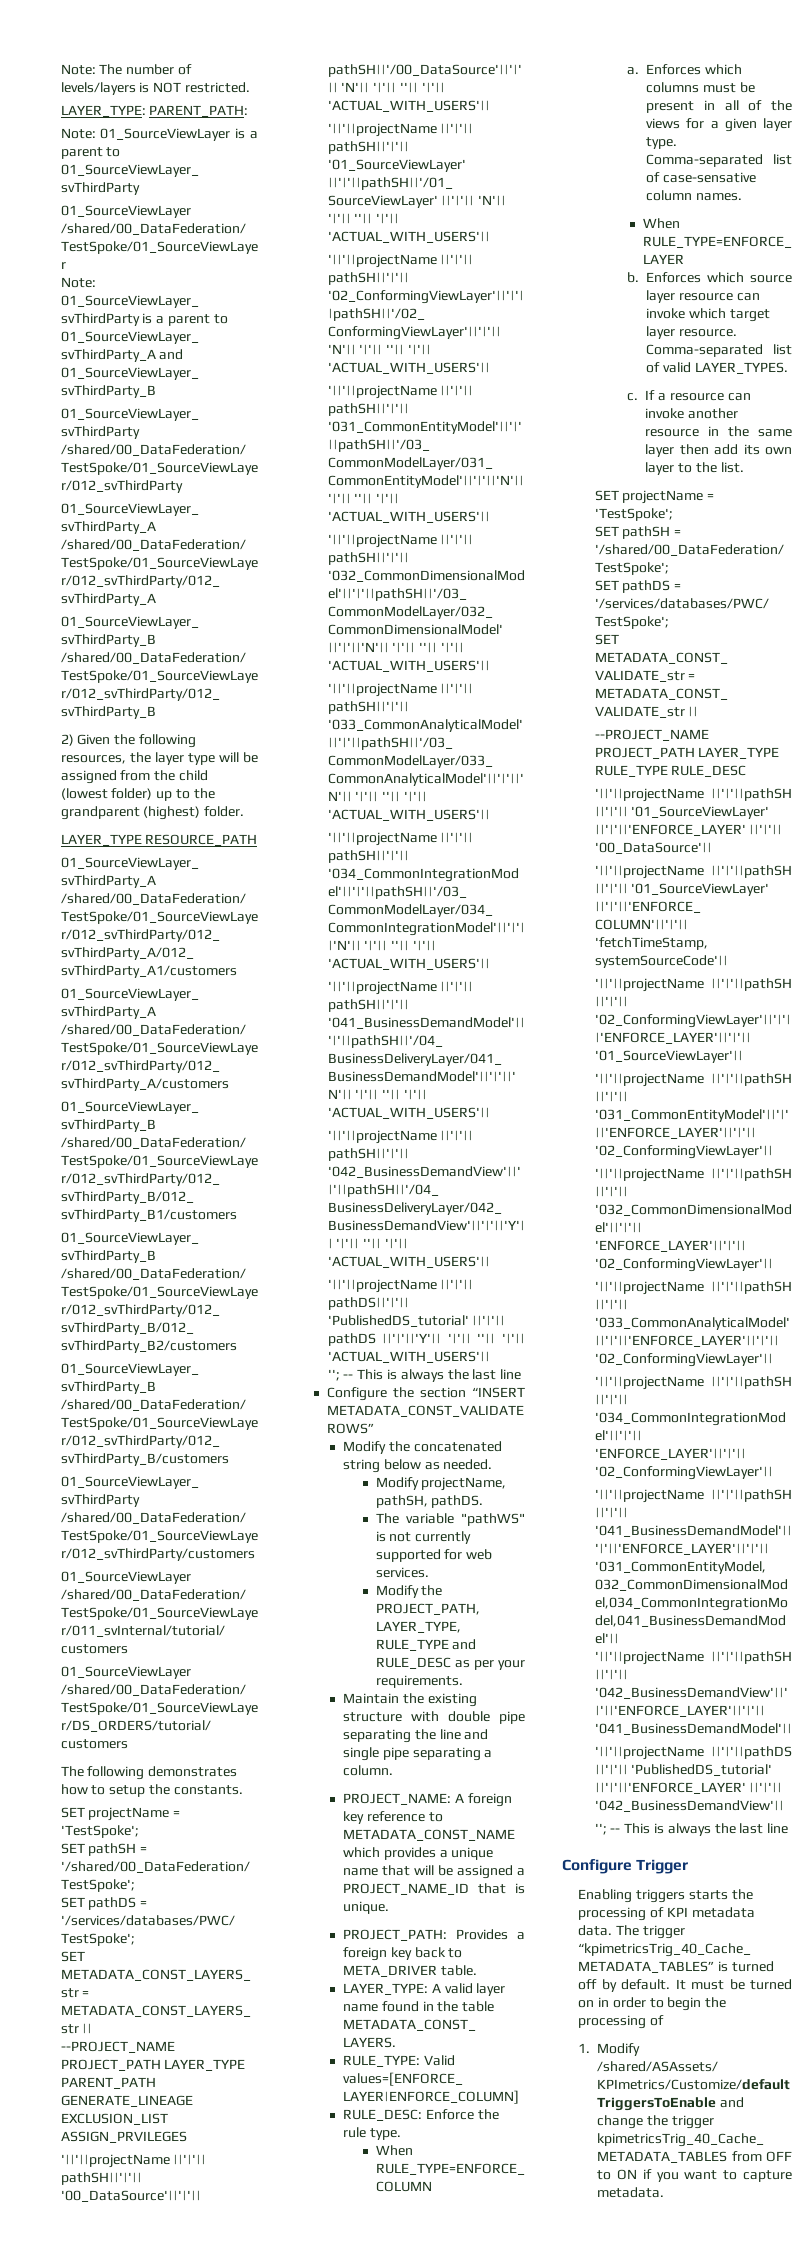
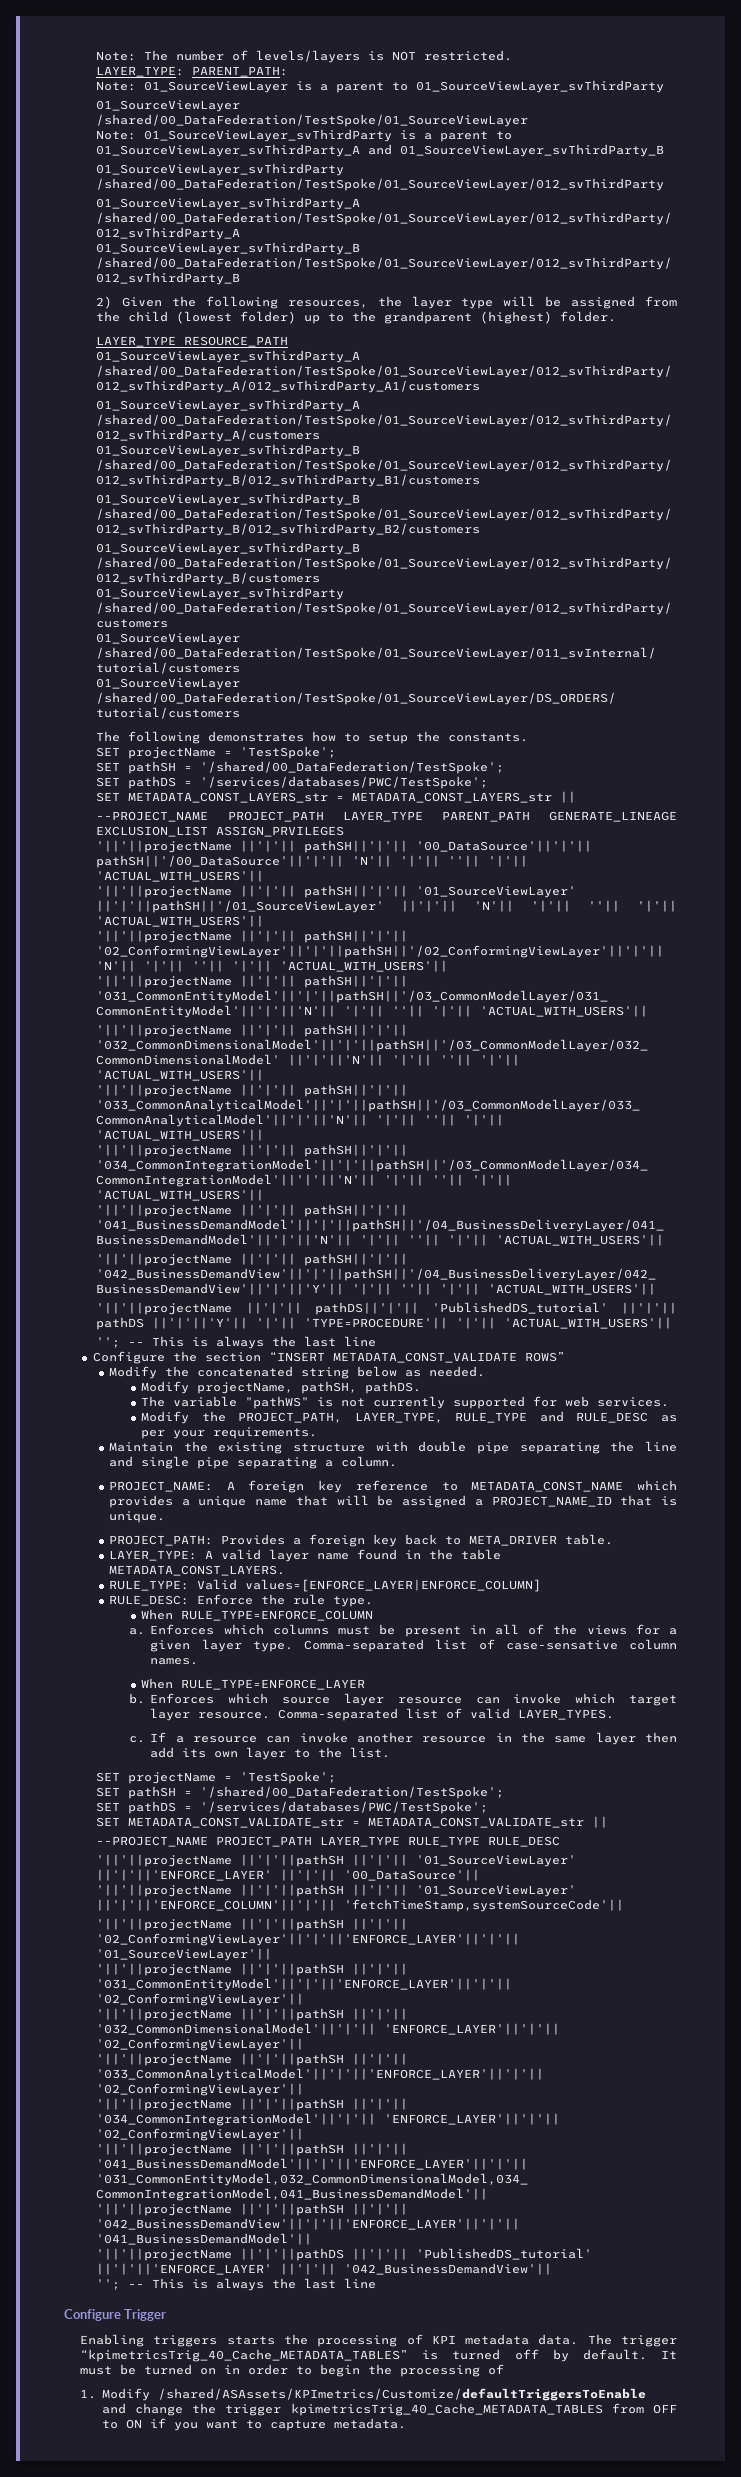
- '||'||projectName ||'|'|| pathDS||'|'|| 'PublishedDS_tutorial' ||'|'|| pathDS ||'|'||'Y'|| '|'|| ''|| '|'|| 'ACTUAL_WITH_USERS'||
+ '||'||projectName ||'|'|| pathDS||'|'|| 'PublishedDS_tutorial' ||'|'|| pathDS ||'|'||'Y'|| '|'|| 'TYPE=PROCEDURE'|| '|'|| 'ACTUAL_WITH_USERS'||

